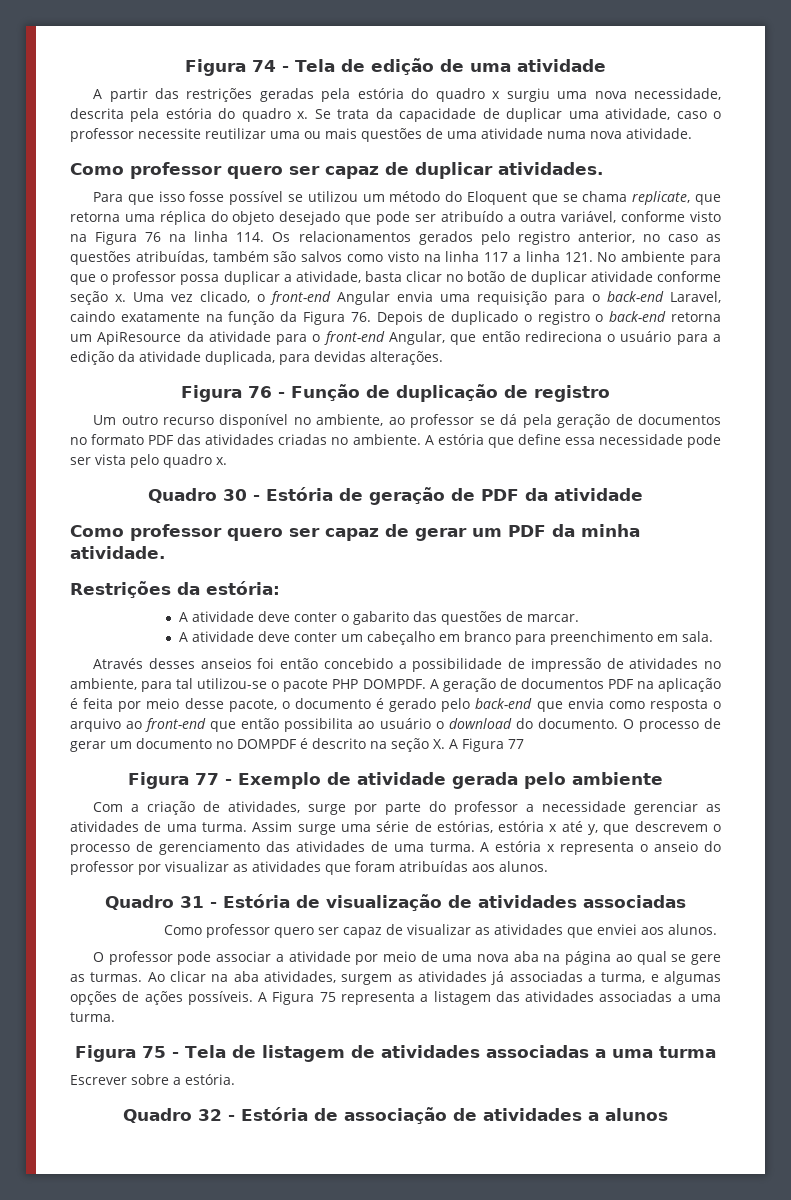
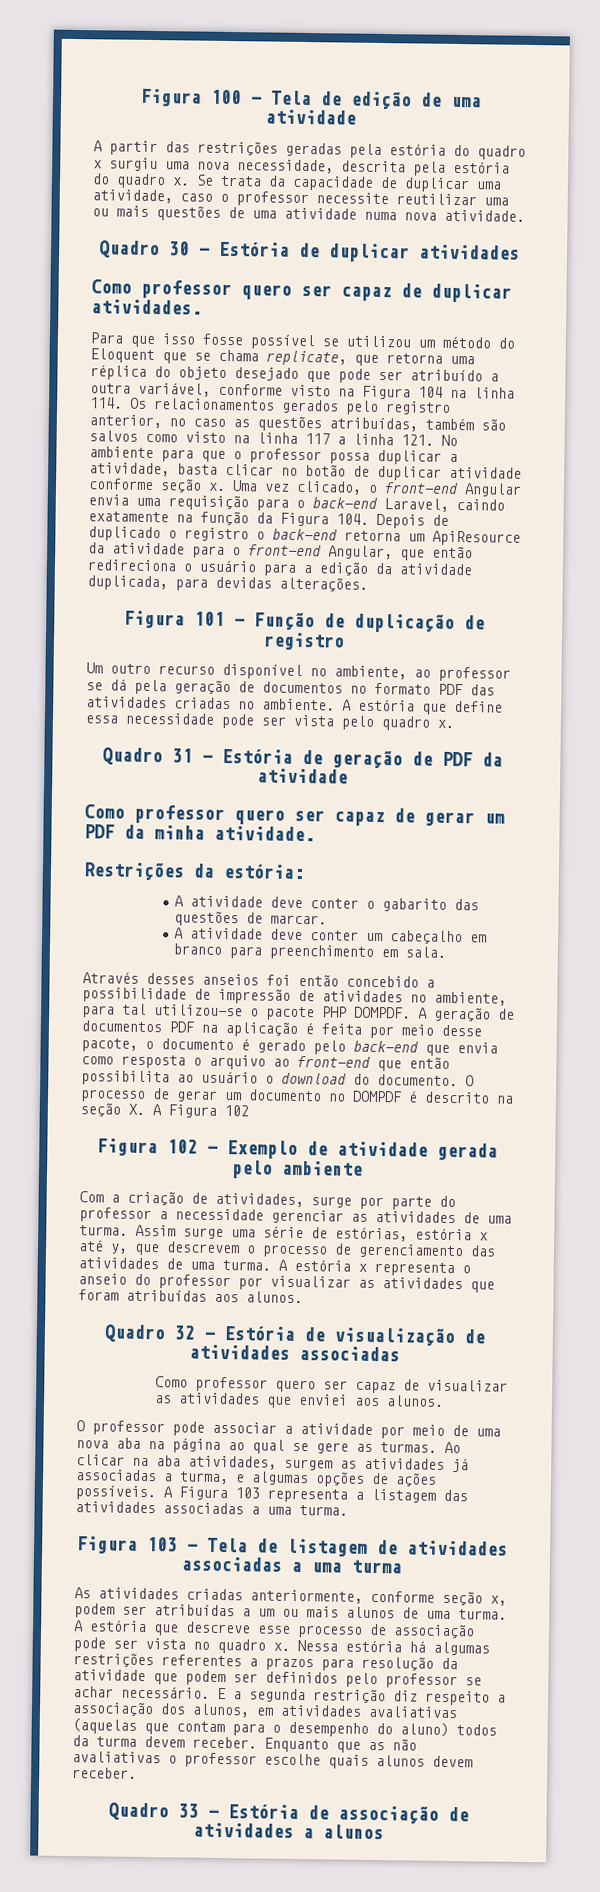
- Figura 74 - Tela de edição de uma atividade
+ Figura 100 - Tela de edição de uma atividade
+ Quadro 30 - Estória de duplicar atividades
- Para que isso fosse possível se utilizou um método do Eloquent que se chama replicate, que retorna uma réplica do objeto desejado que pode ser atribuído a outra variável, conforme visto na Figura 76 na linha 114. Os relacionamentos gerados pelo registro anterior, no caso as questões atribuídas, também são salvos como visto na linha 117 a linha 121. No ambiente para que o professor possa duplicar a atividade, basta clicar no botão de duplicar atividade conforme seção x.
+ Para que isso fosse possível se utilizou um método do Eloquent que se chama replicate, que retorna uma réplica do objeto desejado que pode ser atribuído a outra variável, conforme visto na Figura 104 na linha 114. Os relacionamentos gerados pelo registro anterior, no caso as questões atribuídas, também são salvos como visto na linha 117 a linha 121. No ambiente para que o professor possa duplicar a atividade, basta clicar no botão de duplicar atividade conforme seção x.
- Uma vez clicado, o front-end Angular envia uma requisição para o back-end Laravel, caindo exatamente na função da Figura 76. Depois de duplicado o registro o back-end retorna um ApiResource da atividade para o front-end Angular, que então redireciona o usuário para a edição da atividade duplicada, para devidas alterações.
+ Uma vez clicado, o front-end Angular envia uma requisição para o back-end Laravel, caindo exatamente na função da Figura 104. Depois de duplicado o registro o back-end retorna um ApiResource da atividade para o front-end Angular, que então redireciona o usuário para a edição da atividade duplicada, para devidas alterações.
- Figura 76 - Função de duplicação de registro
+ Figura 101 - Função de duplicação de registro
- Quadro 30 - Estória de geração de PDF da atividade
+ Quadro 31 - Estória de geração de PDF da atividade
- O processo de gerar um documento no DOMPDF é descrito na seção X. A Figura 77
- Figura 77 - Exemplo de atividade gerada pelo ambiente
+ O processo de gerar um documento no DOMPDF é descrito na seção X. A Figura 102
+ Figura 102 - Exemplo de atividade gerada pelo ambiente
- Quadro 31 - Estória de visualização de atividades associadas
+ Quadro 32 - Estória de visualização de atividades associadas
- A Figura 75 representa a listagem das atividades associadas a uma turma.
+ A Figura 103 representa a listagem das atividades associadas a uma turma.
- Figura 75 - Tela de listagem de atividades associadas a uma turma
+ Figura 103 - Tela de listagem de atividades associadas a uma turma
- Escrever sobre a estória.
- Quadro 32 - Estória de associação de atividades a alunos
+ As atividades criadas anteriormente, conforme seção x, podem ser atribuídas a um ou mais alunos de uma turma. A estória que descreve esse processo de associação pode ser vista no quadro x. Nessa estória há algumas restrições referentes a prazos para resolução da atividade que podem ser definidos pelo professor se achar necessário. E a segunda restrição diz respeito a associação dos alunos, em atividades avaliativas (aquelas que contam para o desempenho do aluno) todos da turma devem receber. Enquanto que as não avaliativas o professor escolhe quais alunos devem receber.
+ Quadro 33 - Estória de associação de atividades a alunos

